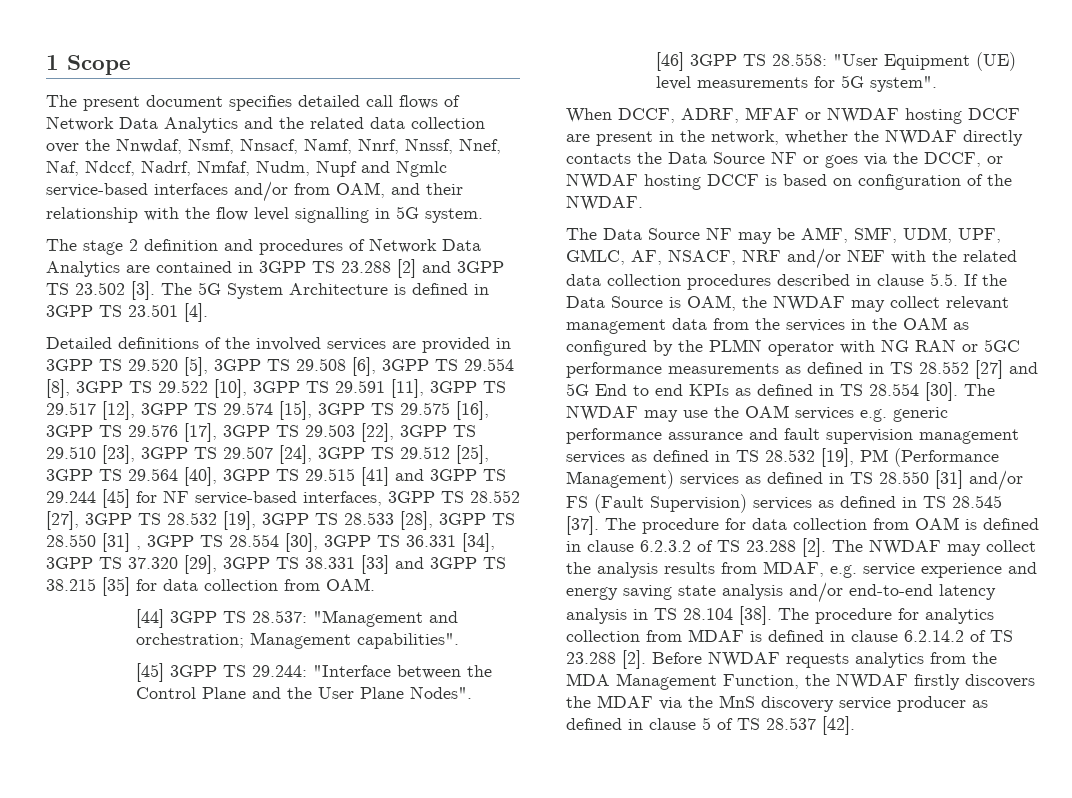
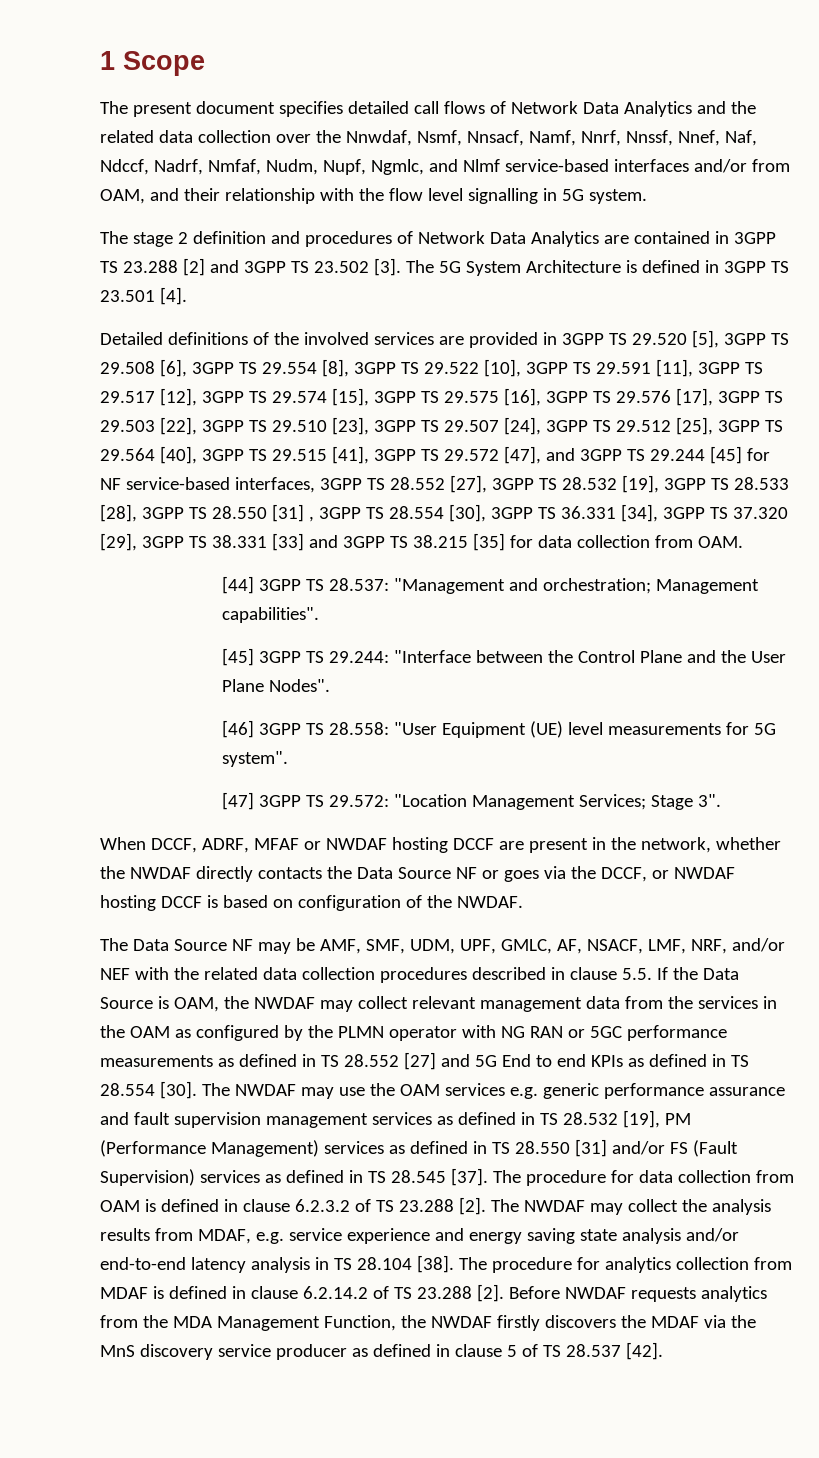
- The present document specifies detailed call flows of Network Data Analytics and the related data collection over the Nnwdaf, Nsmf, Nnsacf, Namf, Nnrf, Nnssf, Nnef, Naf, Ndccf, Nadrf, Nmfaf, Nudm, Nupf and Ngmlc service-based interfaces and/or from OAM, and their relationship with the flow level signalling in 5G system.
+ The present document specifies detailed call flows of Network Data Analytics and the related data collection over the Nnwdaf, Nsmf, Nnsacf, Namf, Nnrf, Nnssf, Nnef, Naf, Ndccf, Nadrf, Nmfaf, Nudm, Nupf, Ngmlc, and Nlmf service-based interfaces and/or from OAM, and their relationship with the flow level signalling in 5G system.
- Detailed definitions of the involved services are provided in 3GPP TS 29.520 [5], 3GPP TS 29.508 [6], 3GPP TS 29.554 [8], 3GPP TS 29.522 [10], 3GPP TS 29.591 [11], 3GPP TS 29.517 [12], 3GPP TS 29.574 [15], 3GPP TS 29.575 [16], 3GPP TS 29.576 [17], 3GPP TS 29.503 [22], 3GPP TS 29.510 [23], 3GPP TS 29.507 [24], 3GPP TS 29.512 [25], 3GPP TS 29.564 [40], 3GPP TS 29.515 [41] and 3GPP TS 29.244 [45] for NF service-based interfaces, 3GPP TS 28.552 [27], 3GPP TS 28.532 [19], 3GPP TS 28.533 [28], 3GPP TS 28.550 [31] , 3GPP TS 28.554 [30], 3GPP TS 36.331 [34], 3GPP TS 37.320 [29], 3GPP TS 38.331 [33] and 3GPP TS 38.215 [35] for data collection from OAM.
+ Detailed definitions of the involved services are provided in 3GPP TS 29.520 [5], 3GPP TS 29.508 [6], 3GPP TS 29.554 [8], 3GPP TS 29.522 [10], 3GPP TS 29.591 [11], 3GPP TS 29.517 [12], 3GPP TS 29.574 [15], 3GPP TS 29.575 [16], 3GPP TS 29.576 [17], 3GPP TS 29.503 [22], 3GPP TS 29.510 [23], 3GPP TS 29.507 [24], 3GPP TS 29.512 [25], 3GPP TS 29.564 [40], 3GPP TS 29.515 [41], 3GPP TS 29.572 [47], and 3GPP TS 29.244 [45] for NF service-based interfaces, 3GPP TS 28.552 [27], 3GPP TS 28.532 [19], 3GPP TS 28.533 [28], 3GPP TS 28.550 [31] , 3GPP TS 28.554 [30], 3GPP TS 36.331 [34], 3GPP TS 37.320 [29], 3GPP TS 38.331 [33] and 3GPP TS 38.215 [35] for data collection from OAM.
+ [47] 3GPP TS 29.572: "Location Management Services; Stage 3".
- The Data Source NF may be AMF, SMF, UDM, UPF, GMLC, AF, NSACF, NRF and/or NEF with the related data collection procedures described in clause 5.5. If the Data Source is OAM, the NWDAF may collect relevant management data from the services in the OAM as configured by the PLMN operator with NG RAN or 5GC performance measurements as defined in TS 28.552 [27] and 5G End to end KPIs as defined in TS 28.554 [30].
+ The Data Source NF may be AMF, SMF, UDM, UPF, GMLC, AF, NSACF, LMF, NRF, and/or NEF with the related data collection procedures described in clause 5.5. If the Data Source is OAM, the NWDAF may collect relevant management data from the services in the OAM as configured by the PLMN operator with NG RAN or 5GC performance measurements as defined in TS 28.552 [27] and 5G End to end KPIs as defined in TS 28.554 [30].

